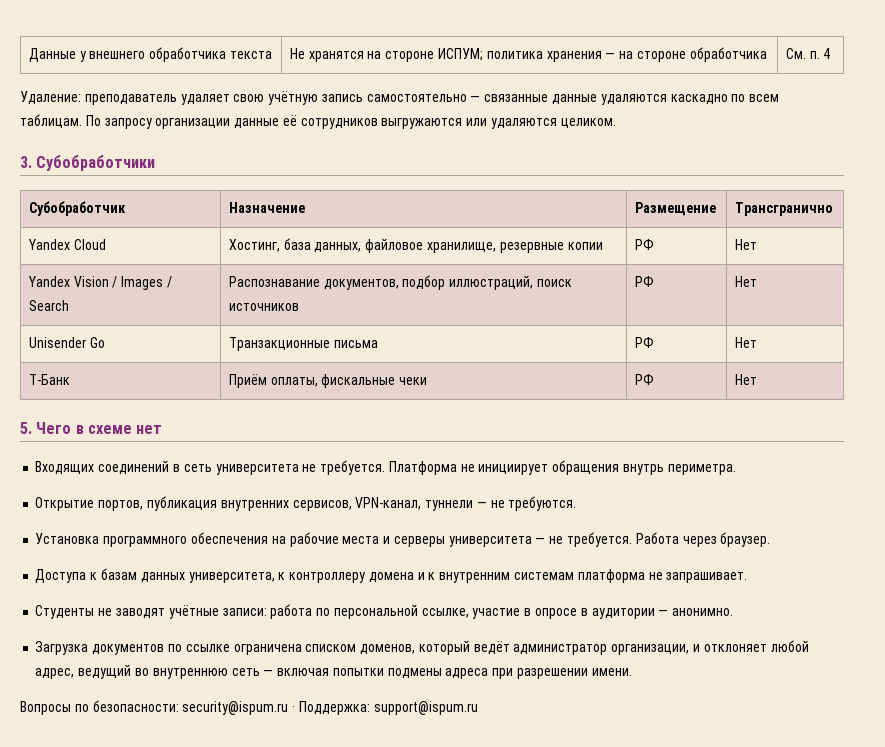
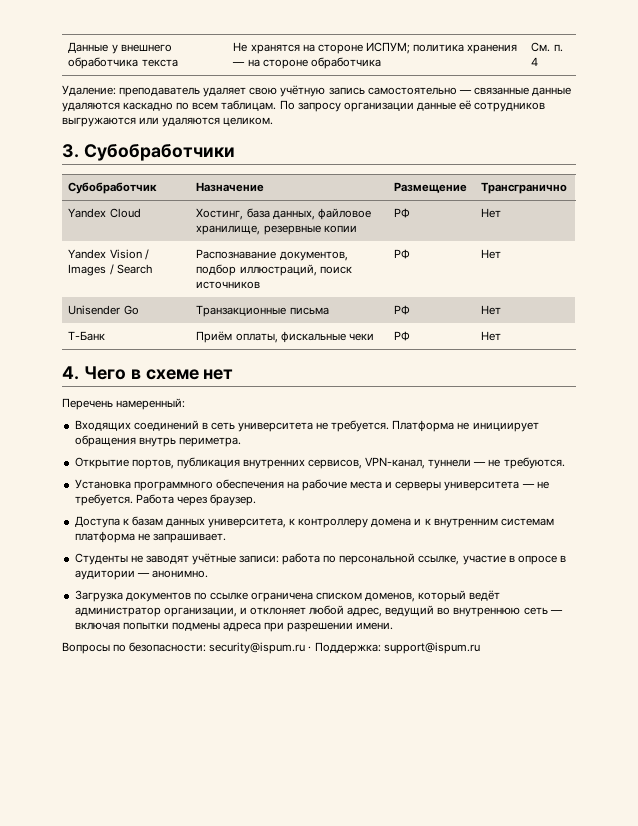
- 5. Чего в схеме нет
+ 4. Чего в схеме нет
+ Перечень намеренный:

